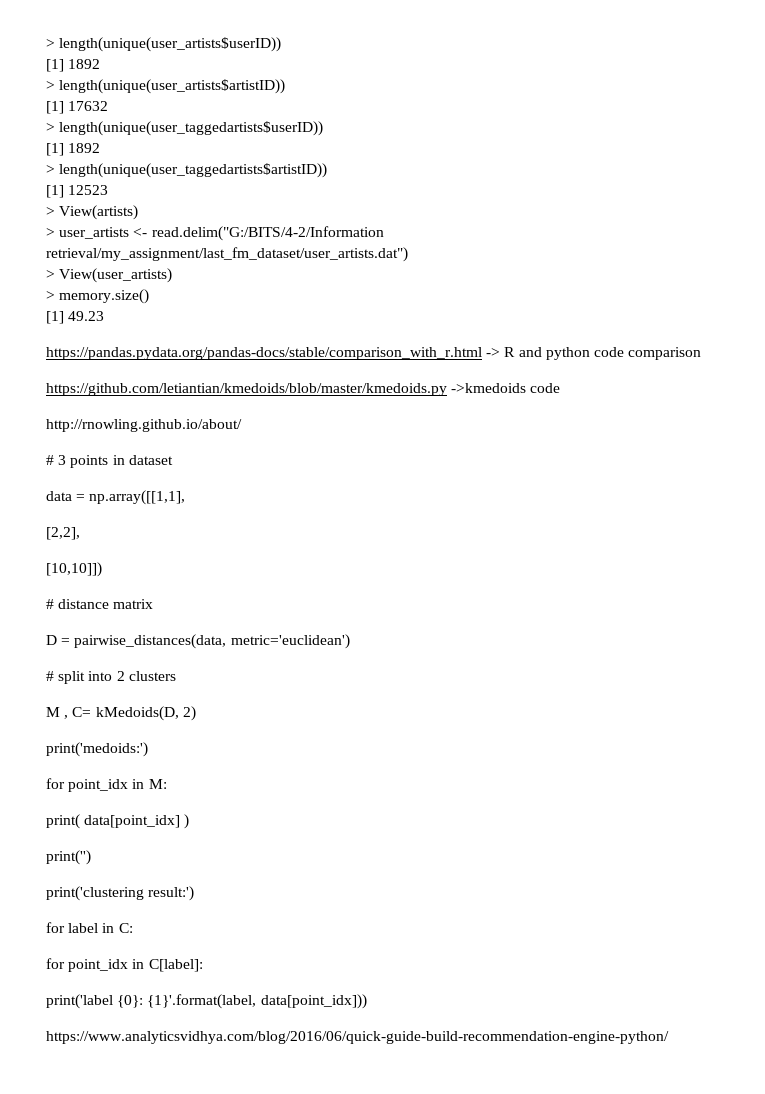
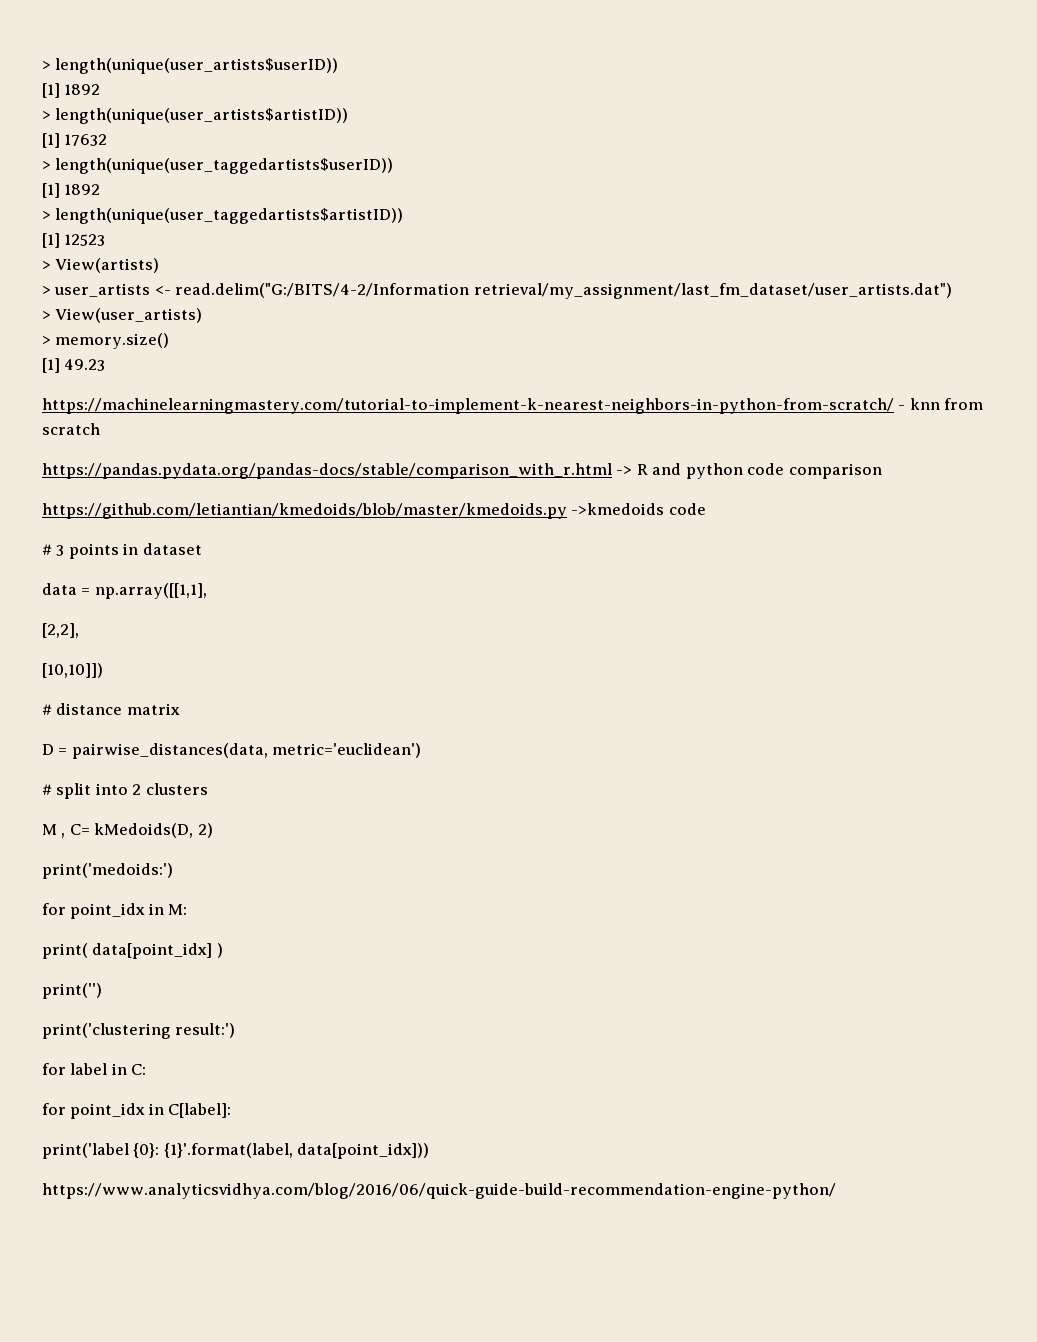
+ https://machinelearningmastery.com/tutorial-to-implement-k-nearest-neighbors-in-python-from-scratch/ - knn from scratch
- http://rnowling.github.io/about/

